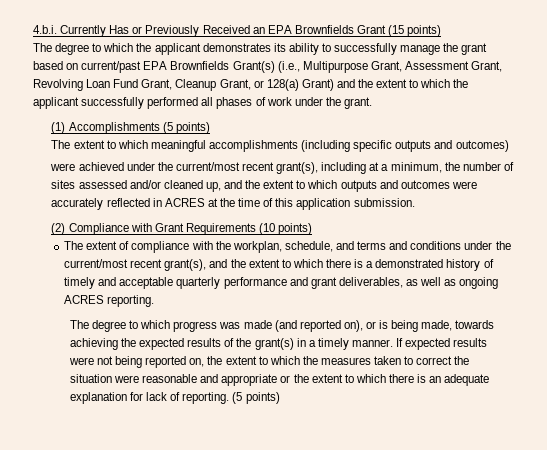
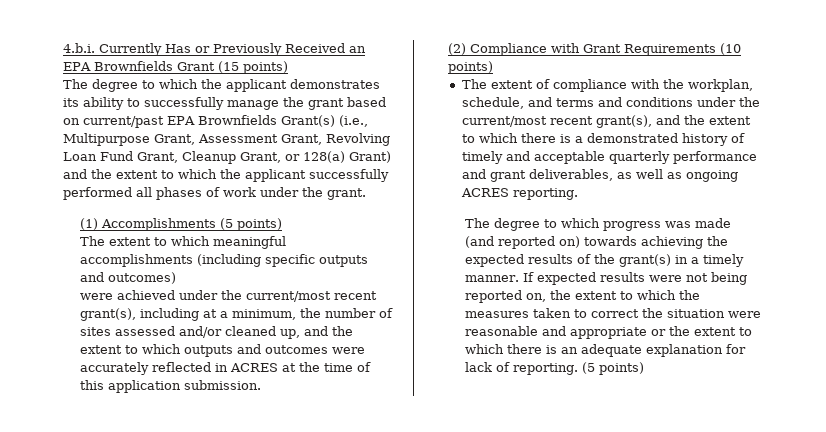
- The degree to which progress was made (and reported on), or is being made, towards achieving the expected results of the grant(s) in a timely manner.
+ The degree to which progress was made (and reported on) towards achieving the expected results of the grant(s) in a timely manner.

